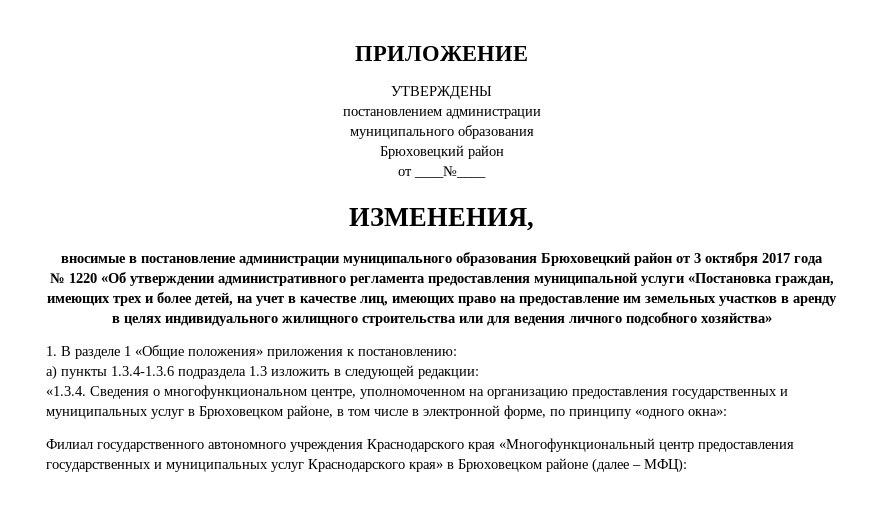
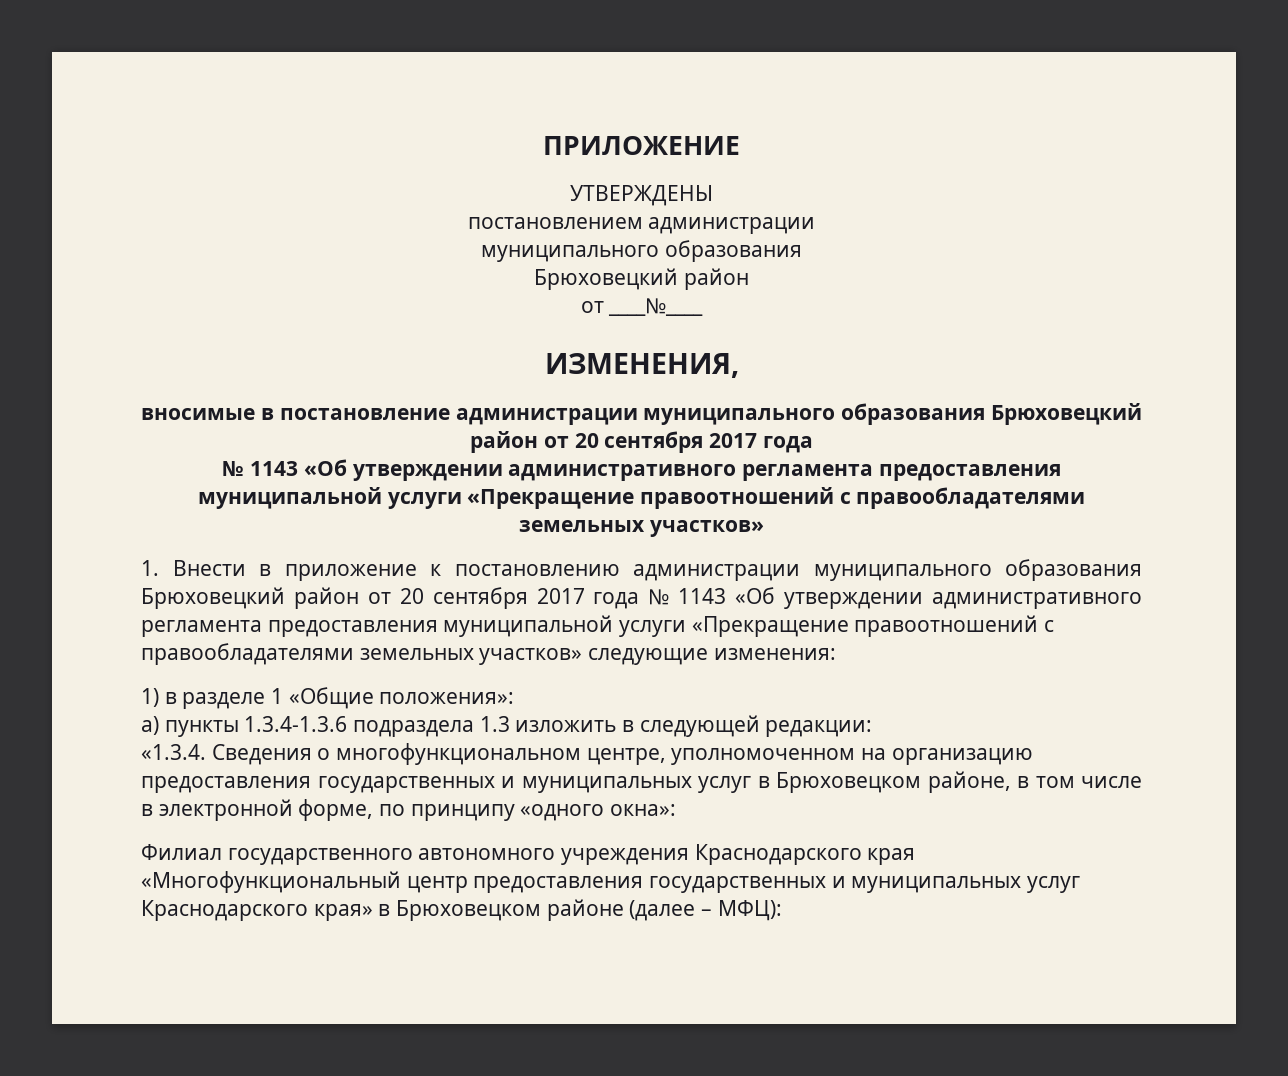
- вносимые в постановление администрации муниципального образования Брюховецкий район от 3 октября 2017 года
- № 1220 «Об утверждении административного регламента предоставления муниципальной услуги «Постановка граждан, имеющих трех и более детей, на учет в качестве лиц, имеющих право на предоставление им земельных участков в аренду в целях индивидуального жилищного строительства или для ведения личного подсобного хозяйства»
- 1. В разделе 1 «Общие положения» приложения к постановлению:
+ вносимые в постановление администрации муниципального образования Брюховецкий район от 20 сентября 2017 года
+ № 1143 «Об утверждении административного регламента предоставления муниципальной услуги «Прекращение правоотношений с правообладателями земельных участков»
+ 1. Внести в приложение к постановлению администрации муниципального образования Брюховецкий район от 20 сентября 2017 года № 1143 «Об утверждении административного регламента предоставления муниципальной услуги «Прекращение правоотношений с правообладателями земельных участков» следующие изменения:
+ 1) в разделе 1 «Общие положения»:

